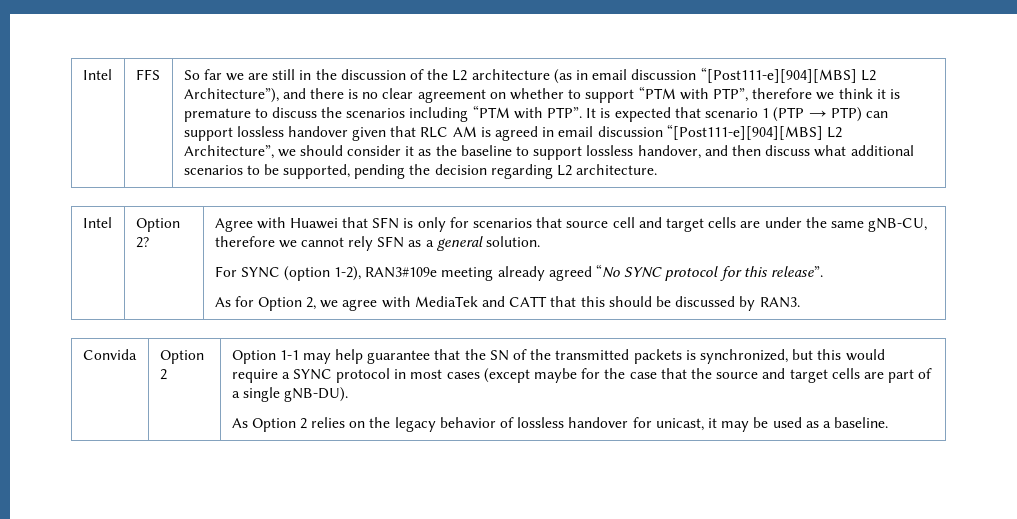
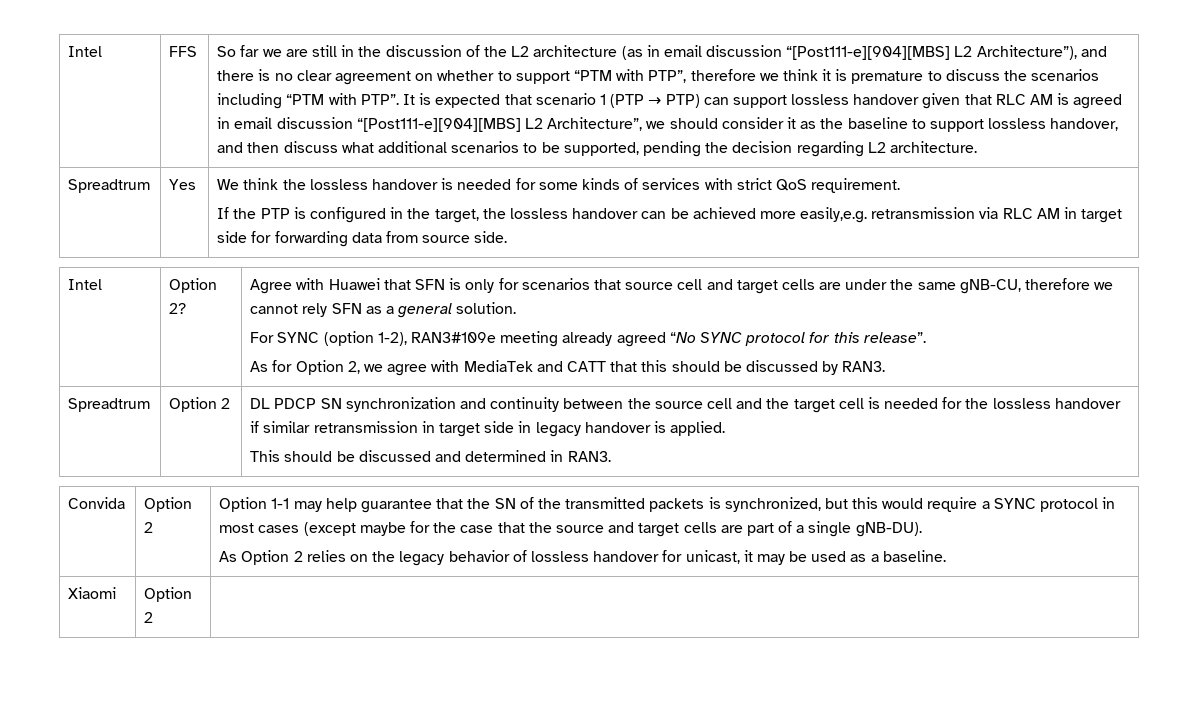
+ Spreadtrum | Yes | We think the lossless handover is needed for some kinds of services with strict QoS requirement.
+ If the PTP is configured in the target, the lossless handover can be achieved more easily,e.g. retransmission via RLC AM in target side for forwarding data from source side.
+ Spreadtrum | Option 2 | DL PDCP SN synchronization and continuity between the source cell and the target cell is needed for the lossless handover if similar retransmission in target side in legacy handover is applied.
+ This should be discussed and determined in RAN3.
+ Xiaomi | Option 2 |

